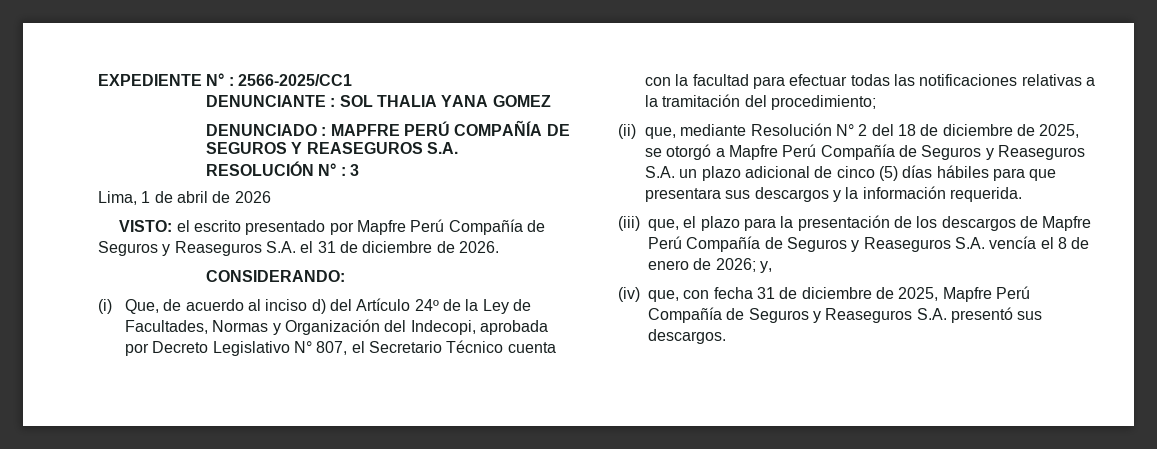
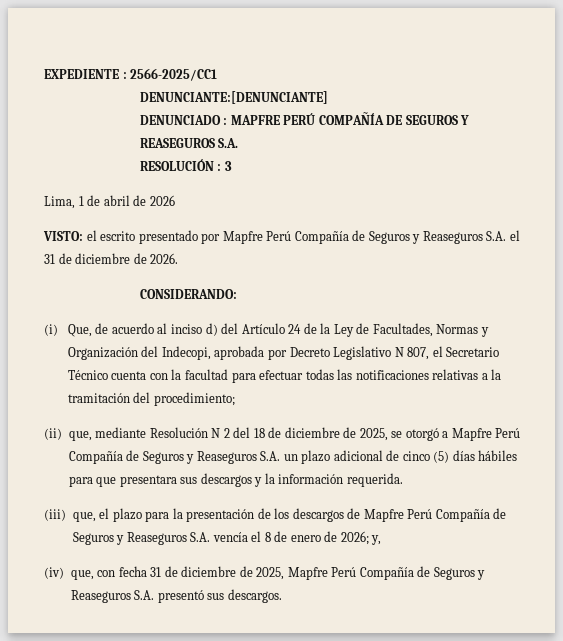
- EXPEDIENTE N° : 2566-2025/CC1
+ EXPEDIENTE : 2566-2025/CC1
- DENUNCIANTE : SOL THALIA YANA GOMEZ
+ DENUNCIANTE:[DENUNCIANTE]
- RESOLUCIÓN N° : 3
+ RESOLUCIÓN : 3
- (i) Que, de acuerdo al inciso d) del Artículo 24º de la Ley de Facultades, Normas y Organización del Indecopi, aprobada por Decreto Legislativo N° 807, el Secretario Técnico cuenta con la facultad para efectuar todas las notificaciones relativas a la tramitación del procedimiento;
+ (i) Que, de acuerdo al inciso d) del Artículo 24 de la Ley de Facultades, Normas y Organización del Indecopi, aprobada por Decreto Legislativo N 807, el Secretario Técnico cuenta con la facultad para efectuar todas las notificaciones relativas a la tramitación del procedimiento;
- (ii) que, mediante Resolución N° 2 del 18 de diciembre de 2025, se otorgó a Mapfre Perú Compañía de Seguros y Reaseguros S.A. un plazo adicional de cinco (5) días hábiles para que presentara sus descargos y la información requerida.
+ (ii) que, mediante Resolución N 2 del 18 de diciembre de 2025, se otorgó a Mapfre Perú Compañía de Seguros y Reaseguros S.A. un plazo adicional de cinco (5) días hábiles para que presentara sus descargos y la información requerida.

